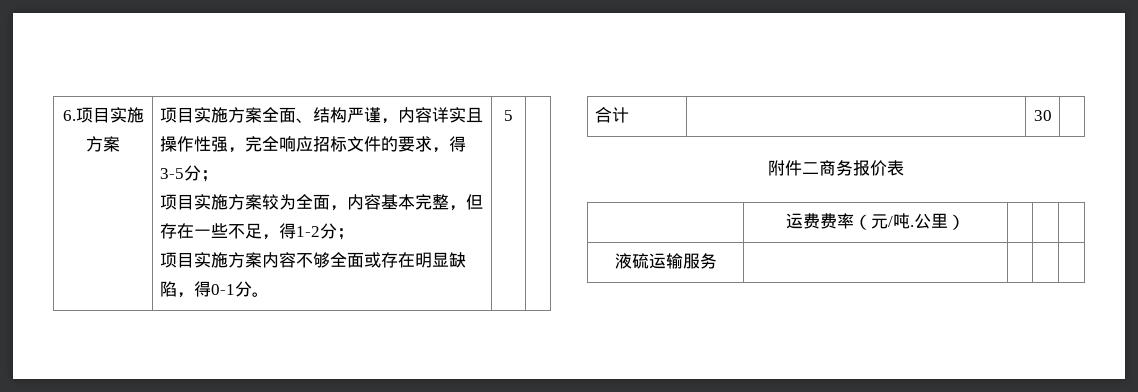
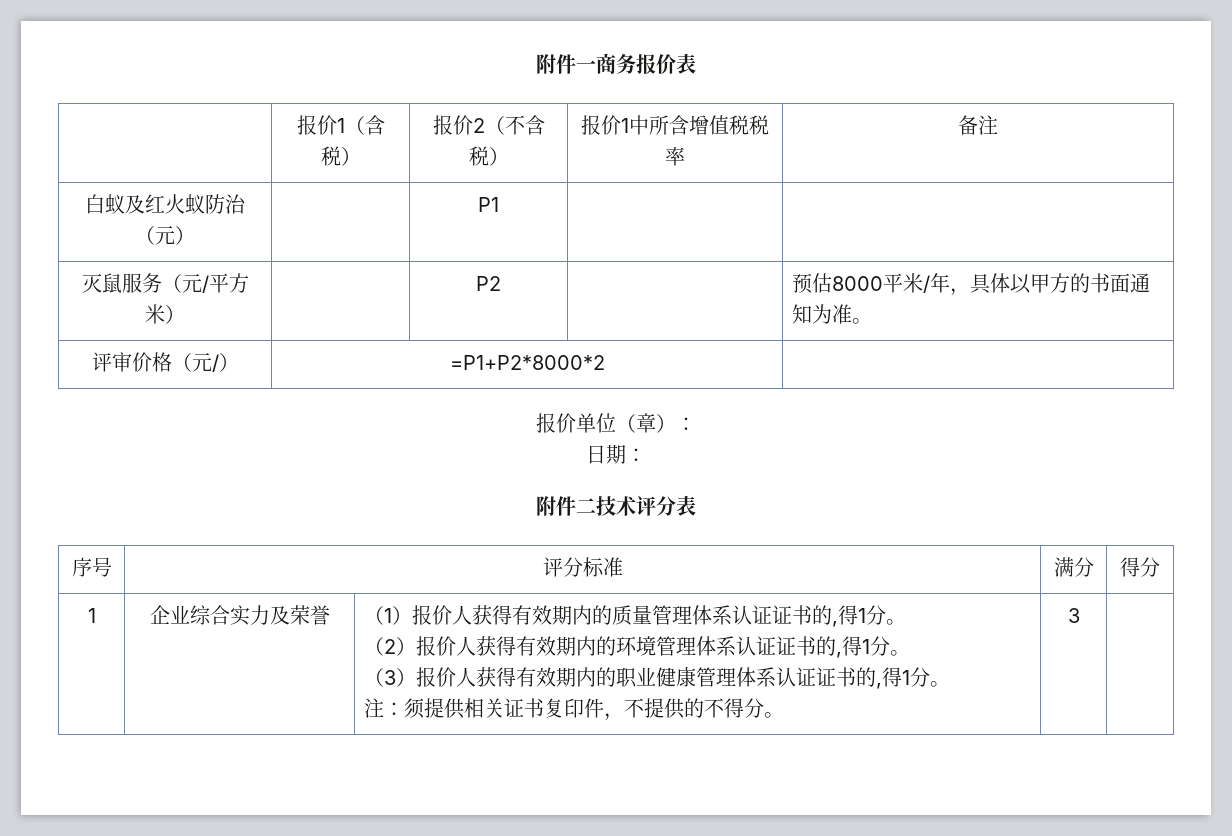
- 6.项目实施方案 | 项目实施方案全面、结构严谨，内容详实且操作性强，完全响应招标文件的要求，得3-5分；
- 项目实施方案较为全面，内容基本完整，但存在一些不足，得1-2分；
- 项目实施方案内容不够全面或存在明显缺陷，得0-1分。 | 5 |
- 合计 | | 30 |
- 附件二商务报价表
- | 运费费率（元/吨.公里） | | |
- 液硫运输服务 | | | |
+ 附件一商务报价表
+ | 报价1（含税） | 报价2（不含税） | 报价1中所含增值税税率 | 备注
+ 白蚁及红火蚁防治（元） | | P1 | |
+ 灭鼠服务（元/平方米） | | P2 | | 预估8000平米/年，具体以甲方的书面通知为准。
+ 评审价格（元/） | =P1+P2*8000*2 |
+ 报价单位（章）：
+ 日期：
+ 附件二技术评分表
+ 序号 | 评分标准 | 满分 | 得分
+ 1 | 企业综合实力及荣誉 | （1）报价人获得有效期内的质量管理体系认证证书的,得1分。
+ （2）报价人获得有效期内的环境管理体系认证证书的,得1分。
+ （3）报价人获得有效期内的职业健康管理体系认证证书的,得1分。
+ 注：须提供相关证书复印件，不提供的不得分。 | 3

